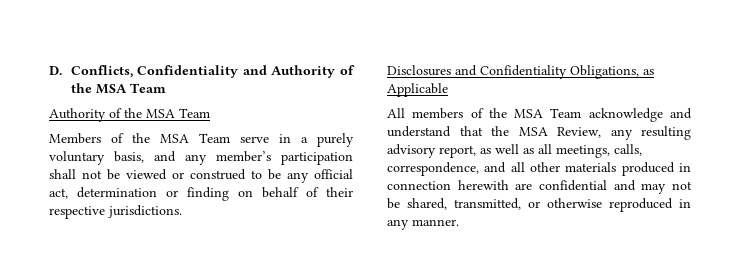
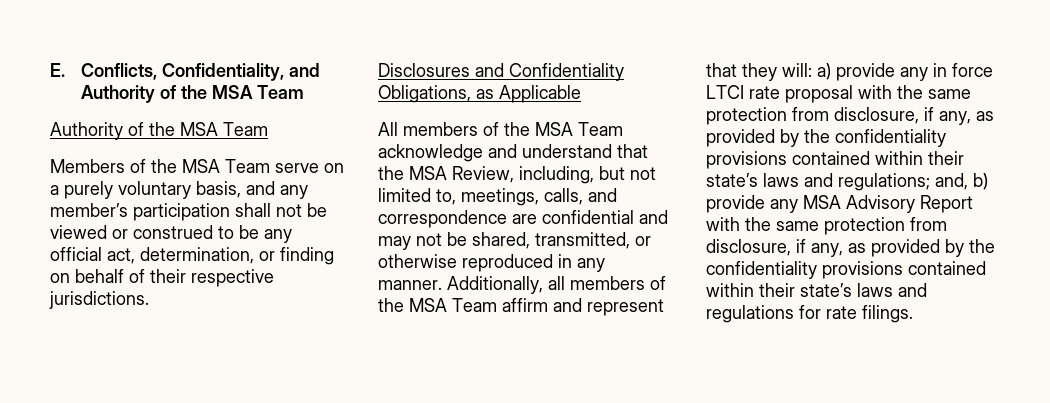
- D. Conflicts, Confidentiality and Authority of the MSA Team
+ E. Conflicts, Confidentiality, and Authority of the MSA Team
- Members of the MSA Team serve in a purely voluntary basis, and any member’s participation shall not be viewed or construed to be any official act, determination or finding on behalf of their respective jurisdictions.
+ Members of the MSA Team serve on a purely voluntary basis, and any member’s participation shall not be viewed or construed to be any official act, determination, or finding on behalf of their respective jurisdictions.
- All members of the MSA Team acknowledge and understand that the MSA Review, any resulting advisory report, as well as all meetings, calls, correspondence, and all other materials produced in connection herewith are confidential and may not be shared, transmitted, or otherwise reproduced in any manner.
+ All members of the MSA Team acknowledge and understand that the MSA Review, including, but not limited to, meetings, calls, and correspondence are confidential and may not be shared, transmitted, or otherwise reproduced in any manner.
+ Additionally, all members of the MSA Team affirm and represent that they will: a) provide any in force LTCI rate proposal with the same protection from disclosure, if any, as provided by the confidentiality provisions contained within their state’s laws and regulations; and, b) provide any MSA Advisory Report with the same protection from disclosure, if any, as provided by the confidentiality provisions contained within their state’s laws and regulations for rate filings.

